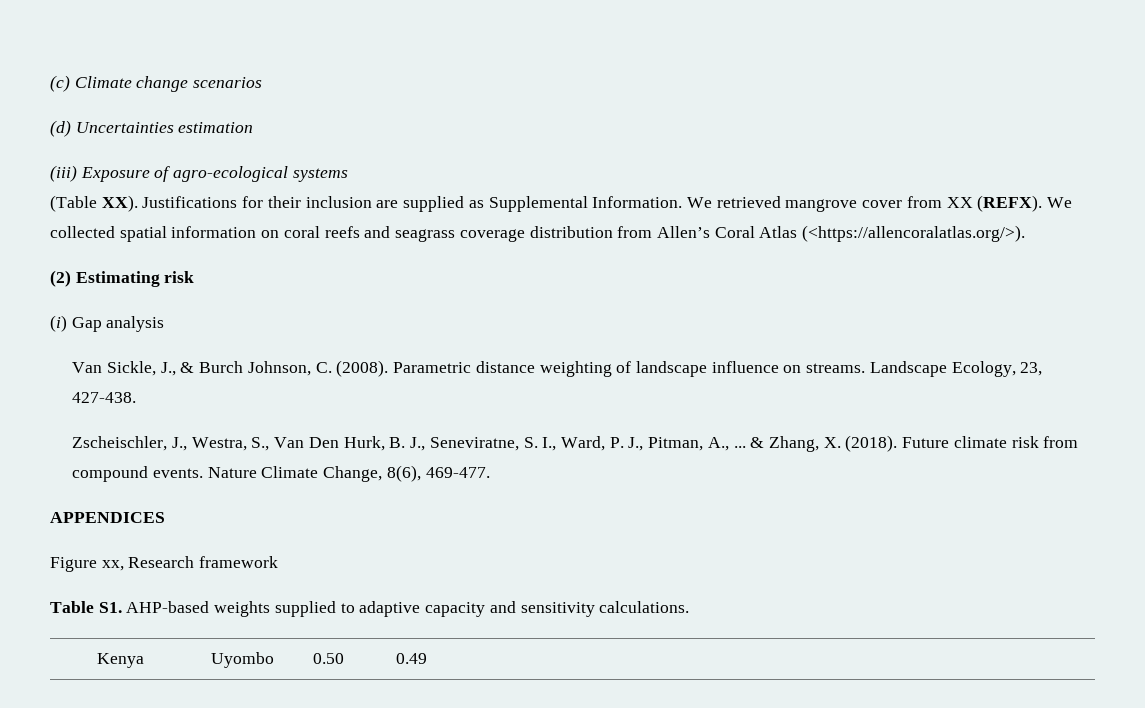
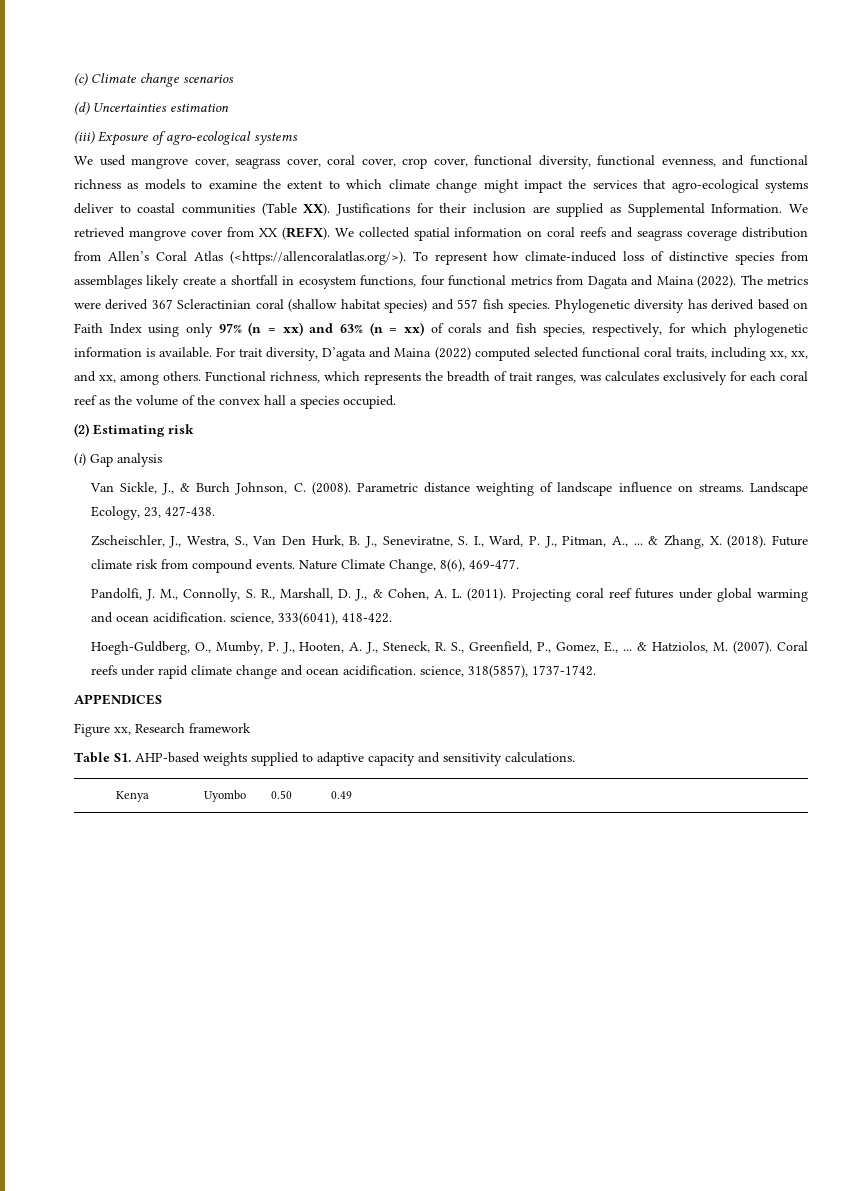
- (Table XX). Justifications for their inclusion are supplied as Supplemental Information.
+ We used mangrove cover, seagrass cover, coral cover, crop cover, functional diversity, functional evenness, and functional richness as models to examine the extent to which climate change might impact the services that agro-ecological systems deliver to coastal communities (Table XX). Justifications for their inclusion are supplied as Supplemental Information.
- We collected spatial information on coral reefs and seagrass coverage distribution from Allen’s Coral Atlas (<https://allencoralatlas.org/>).
+ We collected spatial information on coral reefs and seagrass coverage distribution from Allen’s Coral Atlas (<https://allencoralatlas.org/>). To represent how climate-induced loss of distinctive species from assemblages likely create a shortfall in ecosystem functions, four functional metrics from Dagata and Maina (2022). The metrics were derived 367 Scleractinian coral (shallow habitat species) and 557 fish species. Phylogenetic diversity has derived based on Faith Index using only 97% (n = xx) and 63% (n = xx) of corals and fish species, respectively, for which phylogenetic information is available. For trait diversity, D’agata and Maina (2022) computed selected functional coral traits, including xx, xx, and xx, among others. Functional richness, which represents the breadth of trait ranges, was calculates exclusively for each coral reef as the volume of the convex hall a species occupied.
+ Pandolfi, J. M., Connolly, S. R., Marshall, D. J., & Cohen, A. L. (2011). Projecting coral reef futures under global warming and ocean acidification. science, 333(6041), 418-422.
+ Hoegh-Guldberg, O., Mumby, P. J., Hooten, A. J., Steneck, R. S., Greenfield, P., Gomez, E., ... & Hatziolos, M. (2007). Coral reefs under rapid climate change and ocean acidification. science, 318(5857), 1737-1742.

